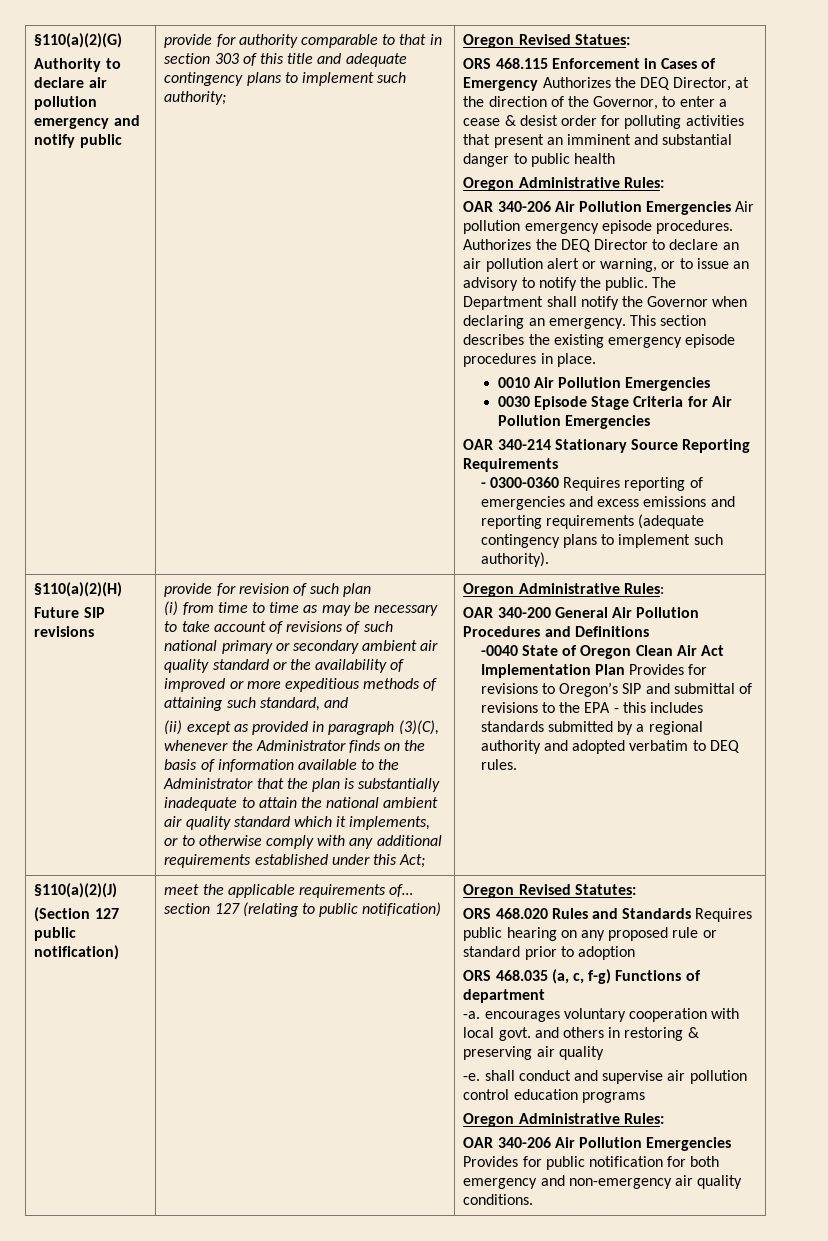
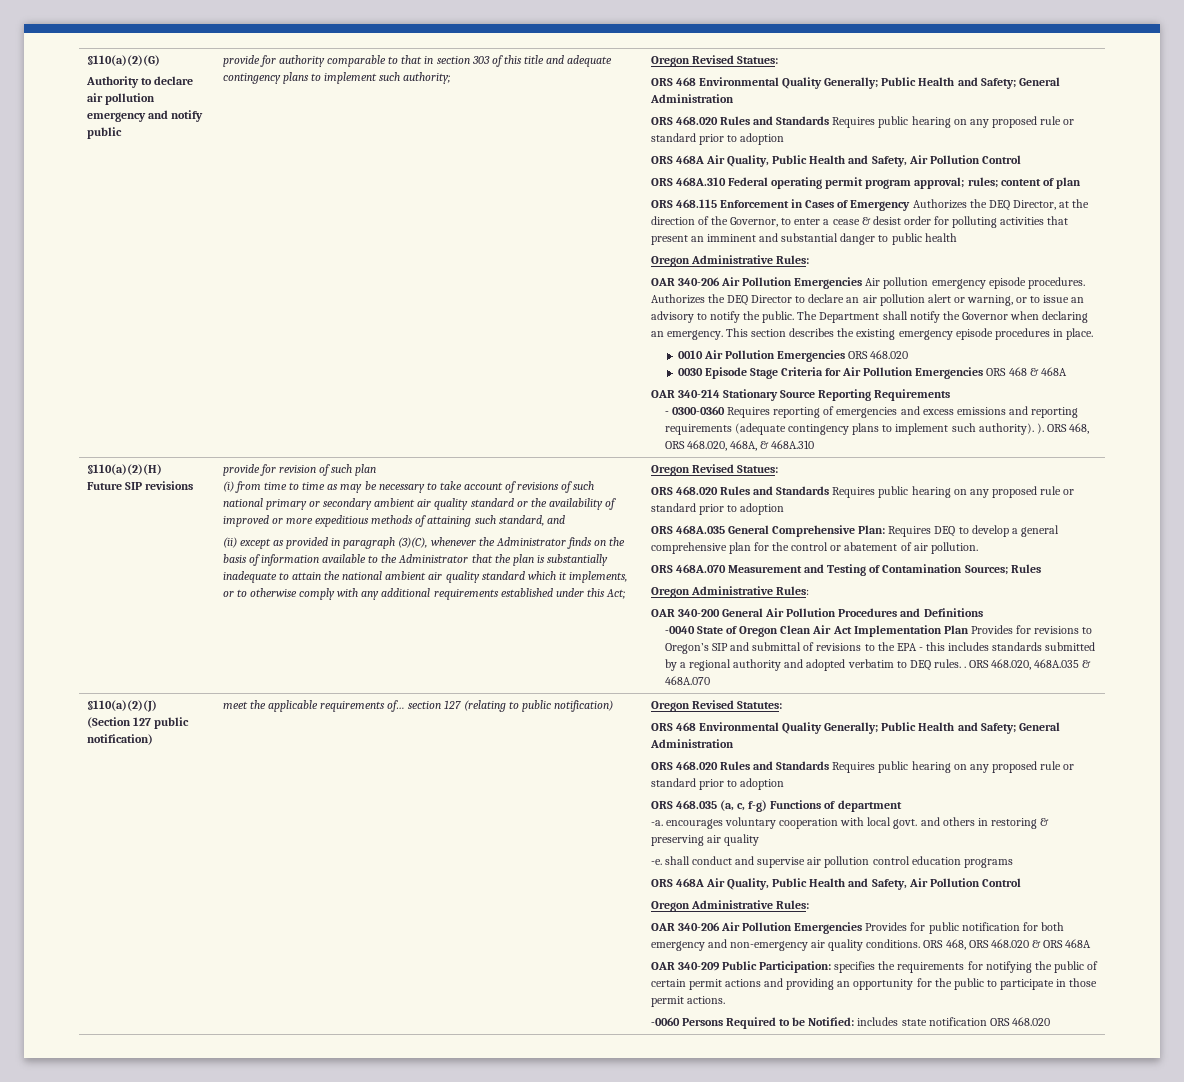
  provide for authority comparable to that in section 303 of this title and adequate contingency plans to implement such authority; | Oregon Revised Statues:
+ ORS 468 Environmental Quality Generally; Public Health and Safety; General Administration
+ ORS 468.020 Rules and Standards Requires public hearing on any proposed rule or standard prior to adoption
+ ORS 468A Air Quality, Public Health and Safety, Air Pollution Control
+ ORS 468A.310 Federal operating permit program approval; rules; content of plan
- 0010 Air Pollution Emergencies
+ 0010 Air Pollution Emergencies ORS 468.020
- 0030 Episode Stage Criteria for Air Pollution Emergencies
+ 0030 Episode Stage Criteria for Air Pollution Emergencies ORS 468 & 468A
- - 0300-0360 Requires reporting of emergencies and excess emissions and reporting requirements (adequate contingency plans to implement such authority).
+ - 0300-0360 Requires reporting of emergencies and excess emissions and reporting requirements (adequate contingency plans to implement such authority). ). ORS 468, ORS 468.020, 468A, & 468A.310
- (ii) except as provided in paragraph (3)(C), whenever the Administrator finds on the basis of information available to the Administrator that the plan is substantially inadequate to attain the national ambient air quality standard which it implements, or to otherwise comply with any additional requirements established under this Act; | Oregon Administrative Rules:
+ (ii) except as provided in paragraph (3)(C), whenever the Administrator finds on the basis of information available to the Administrator that the plan is substantially inadequate to attain the national ambient air quality standard which it implements, or to otherwise comply with any additional requirements established under this Act; | Oregon Revised Statues:
+ ORS 468.020 Rules and Standards Requires public hearing on any proposed rule or standard prior to adoption
+ ORS 468A.035 General Comprehensive Plan: Requires DEQ to develop a general comprehensive plan for the control or abatement of air pollution.
+ ORS 468A.070 Measurement and Testing of Contamination Sources; Rules
+ Oregon Administrative Rules:
- -0040 State of Oregon Clean Air Act Implementation Plan Provides for revisions to Oregon’s SIP and submittal of revisions to the EPA - this includes standards submitted by a regional authority and adopted verbatim to DEQ rules.
+ -0040 State of Oregon Clean Air Act Implementation Plan Provides for revisions to Oregon’s SIP and submittal of revisions to the EPA - this includes standards submitted by a regional authority and adopted verbatim to DEQ rules. . ORS 468.020, 468A.035 & 468A.070
  Oregon Revised Statutes:
+ ORS 468 Environmental Quality Generally; Public Health and Safety; General Administration
  -e. shall conduct and supervise air pollution control education programs
+ ORS 468A Air Quality, Public Health and Safety, Air Pollution Control
+ ORS 468, ORS 468.020 & ORS 468A
+ OAR 340-209 Public Participation: specifies the requirements for notifying the public of certain permit actions and providing an opportunity for the public to participate in those permit actions.
+ -0060 Persons Required to be Notified: includes state notification ORS 468.020

